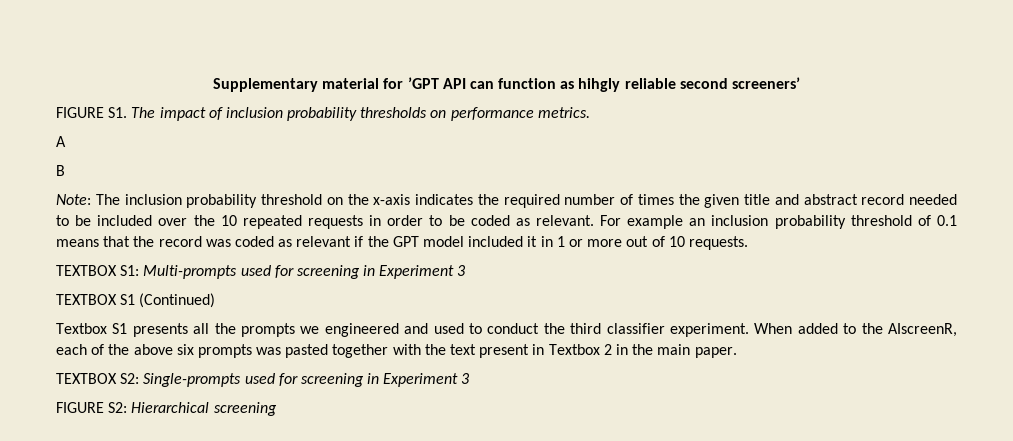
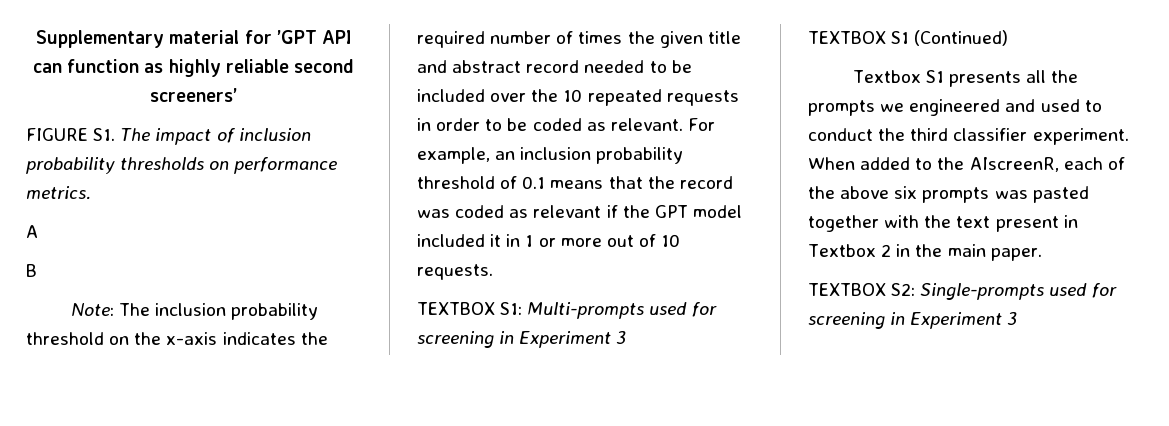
- Supplementary material for ’GPT API can function as hihgly reliable second screeners’
+ Supplementary material for ’GPT API can function as highly reliable second screeners’
- For example an inclusion probability threshold of 0.1 means that the record was coded as relevant if the GPT model included it in 1 or more out of 10 requests.
+ For example, an inclusion probability threshold of 0.1 means that the record was coded as relevant if the GPT model included it in 1 or more out of 10 requests.
- FIGURE S2: Hierarchical screening

